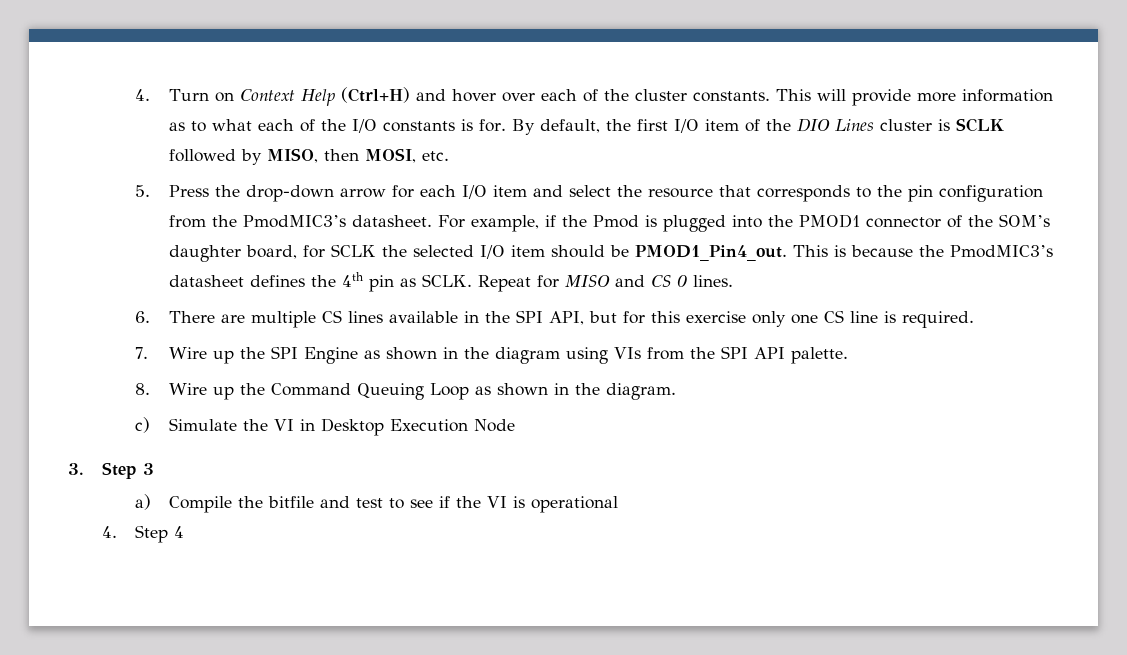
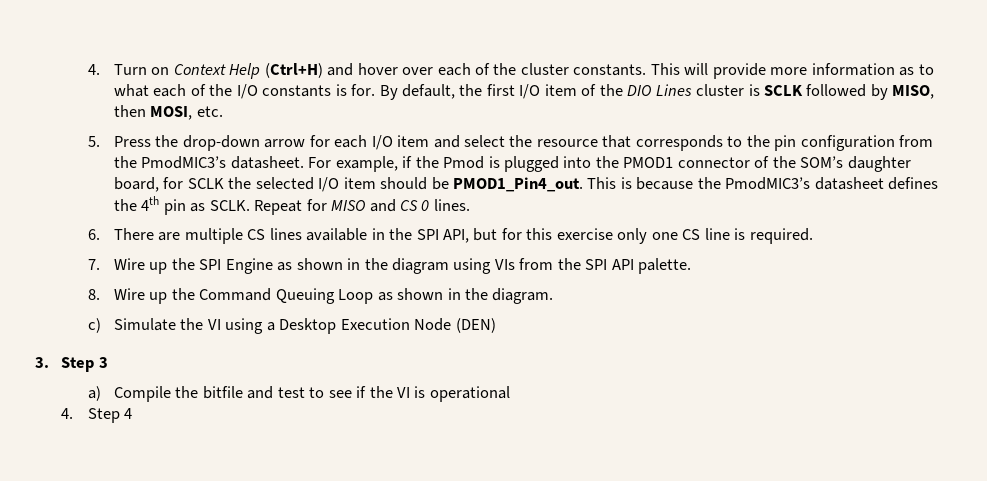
- c) Simulate the VI in Desktop Execution Node
+ c) Simulate the VI using a Desktop Execution Node (DEN)

